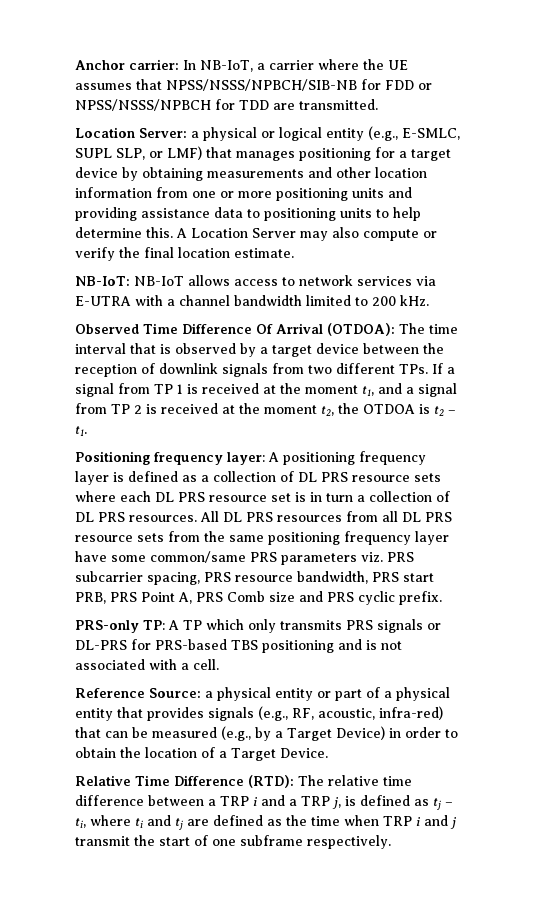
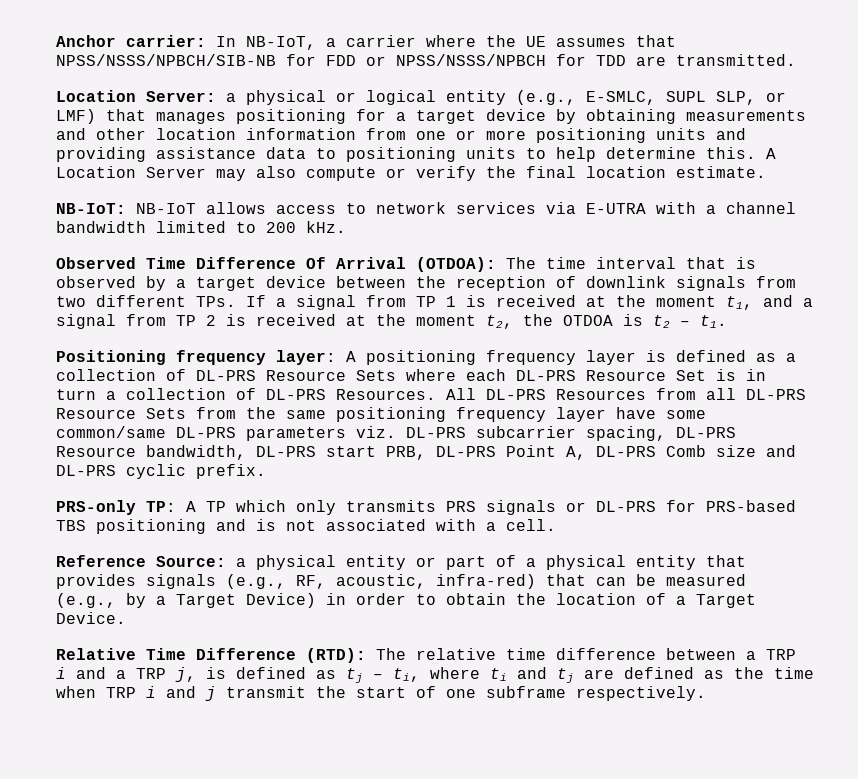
- Positioning frequency layer: A positioning frequency layer is defined as a collection of DL PRS resource sets where each DL PRS resource set is in turn a collection of DL PRS resources. All DL PRS resources from all DL PRS resource sets from the same positioning frequency layer have some common/same PRS parameters viz. PRS subcarrier spacing, PRS resource bandwidth, PRS start PRB, PRS Point A, PRS Comb size and PRS cyclic prefix.
+ Positioning frequency layer: A positioning frequency layer is defined as a collection of DL-PRS Resource Sets where each DL-PRS Resource Set is in turn a collection of DL-PRS Resources. All DL-PRS Resources from all DL-PRS Resource Sets from the same positioning frequency layer have some common/same DL-PRS parameters viz. DL-PRS subcarrier spacing, DL-PRS Resource bandwidth, DL-PRS start PRB, DL-PRS Point A, DL-PRS Comb size and DL-PRS cyclic prefix.

